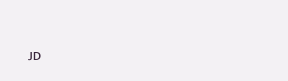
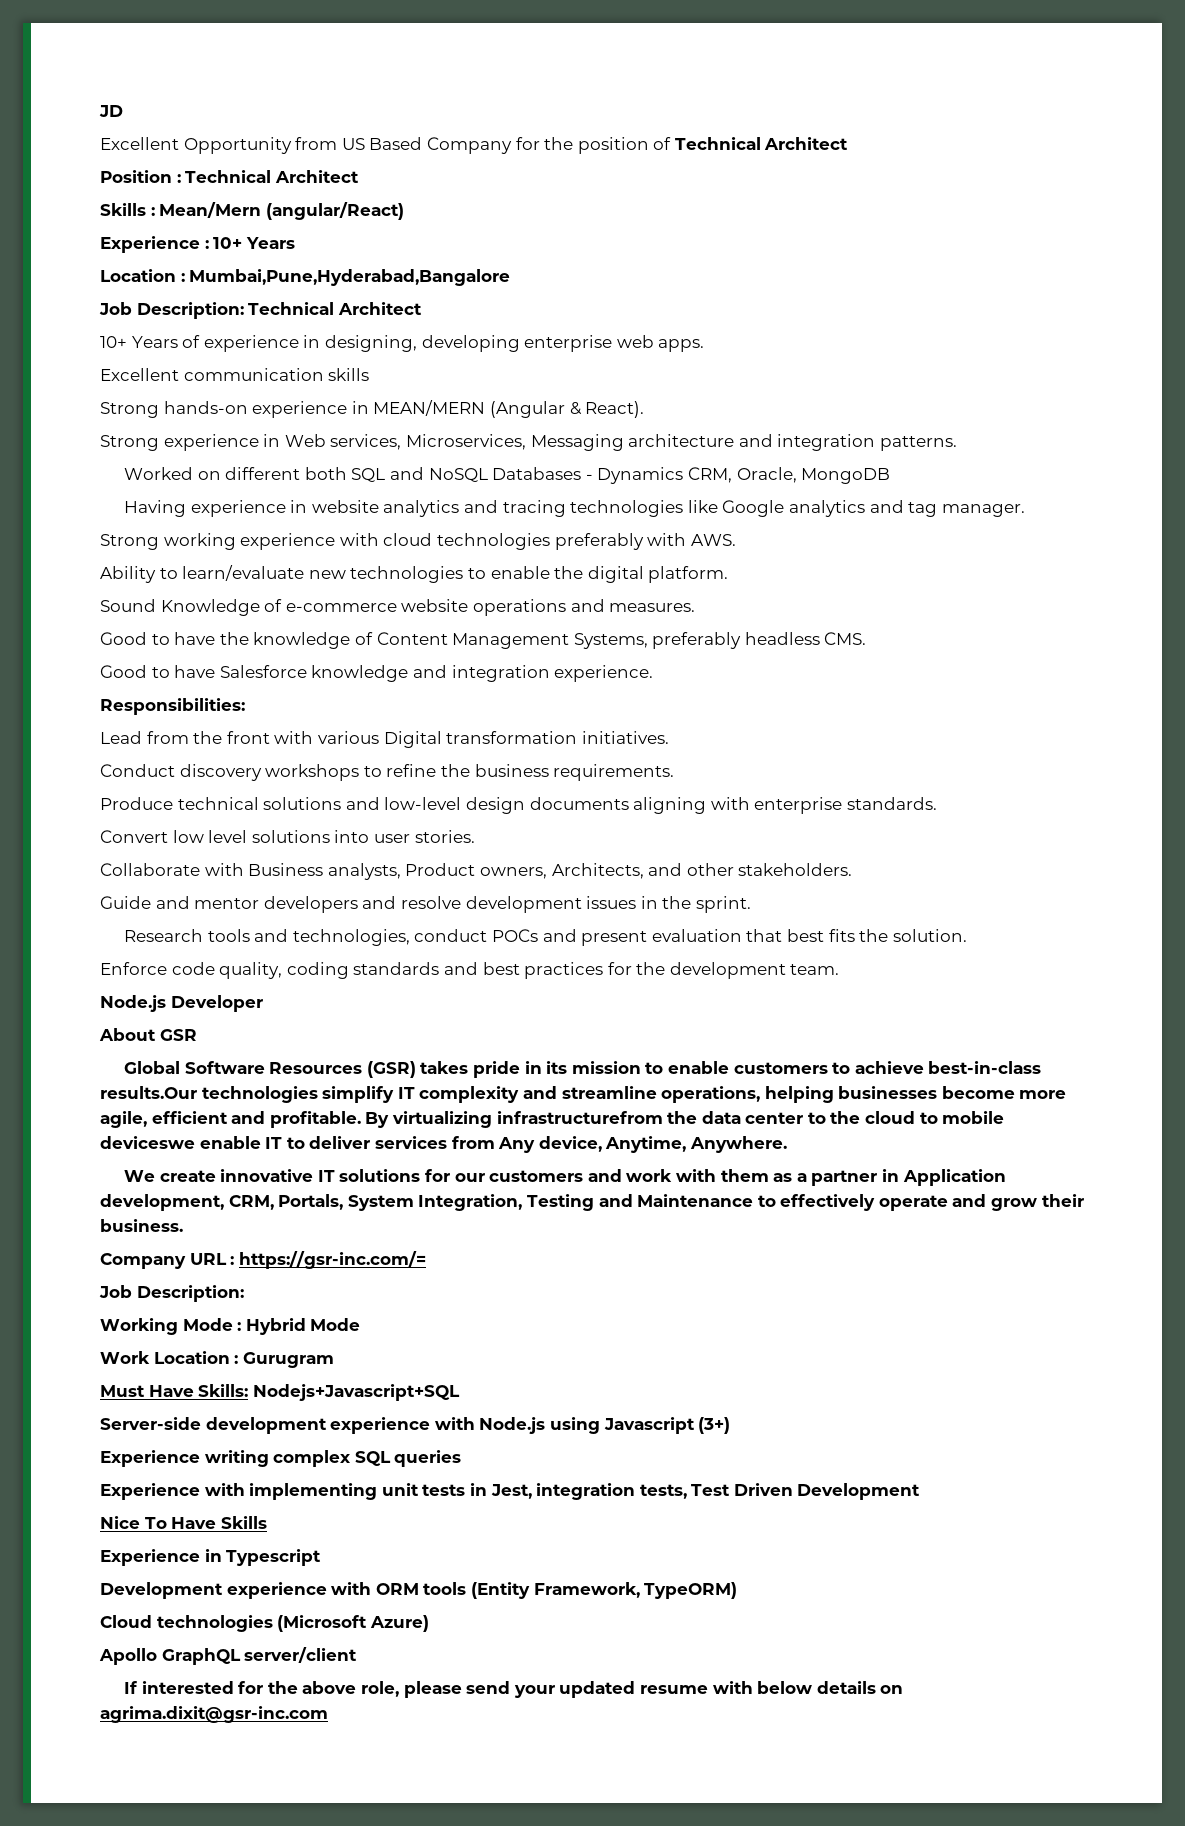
+ Excellent Opportunity from US Based Company for the position of Technical Architect
+ Position : Technical Architect
+ Skills : Mean/Mern (angular/React)
+ Experience : 10+ Years
+ Location : Mumbai,Pune,Hyderabad,Bangalore
+ Job Description: Technical Architect
+ 10+ Years of experience in designing, developing enterprise web apps.
+ Excellent communication skills
+ Strong hands-on experience in MEAN/MERN (Angular & React).
+ Strong experience in Web services, Microservices, Messaging architecture and integration patterns.
+ Worked on different both SQL and NoSQL Databases - Dynamics CRM, Oracle, MongoDB
+ Having experience in website analytics and tracing technologies like Google analytics and tag manager.
+ Strong working experience with cloud technologies preferably with AWS.
+ Ability to learn/evaluate new technologies to enable the digital platform.
+ Sound Knowledge of e-commerce website operations and measures.
+ Good to have the knowledge of Content Management Systems, preferably headless CMS.
+ Good to have Salesforce knowledge and integration experience.
+ Responsibilities:
+ Lead from the front with various Digital transformation initiatives.
+ Conduct discovery workshops to refine the business requirements.
+ Produce technical solutions and low-level design documents aligning with enterprise standards.
+ Convert low level solutions into user stories.
+ Collaborate with Business analysts, Product owners, Architects, and other stakeholders.
+ Guide and mentor developers and resolve development issues in the sprint.
+ Research tools and technologies, conduct POCs and present evaluation that best fits the solution.
+ Enforce code quality, coding standards and best practices for the development team.
+ Node.js Developer
+ About GSR
+ Global Software Resources (GSR) takes pride in its mission to enable customers to achieve best-in-class results.Our technologies simplify IT complexity and streamline operations, helping businesses become more agile, efficient and profitable. By virtualizing infrastructurefrom the data center to the cloud to mobile deviceswe enable IT to deliver services from Any device, Anytime, Anywhere.
+ We create innovative IT solutions for our customers and work with them as a partner in Application development, CRM, Portals, System Integration, Testing and Maintenance to effectively operate and grow their business.
+ Company URL : https://gsr-inc.com/=
+ Job Description:
+ Working Mode : Hybrid Mode
+ Work Location : Gurugram
+ Must Have Skills: Nodejs+Javascript+SQL
+ Server-side development experience with Node.js using Javascript (3+)
+ Experience writing complex SQL queries
+ Experience with implementing unit tests in Jest, integration tests, Test Driven Development
+ Nice To Have Skills
+ Experience in Typescript
+ Development experience with ORM tools (Entity Framework, TypeORM)
+ Cloud technologies (Microsoft Azure)
+ Apollo GraphQL server/client
+ If interested for the above role, please send your updated resume with below details on agrima.dixit@gsr-inc.com

